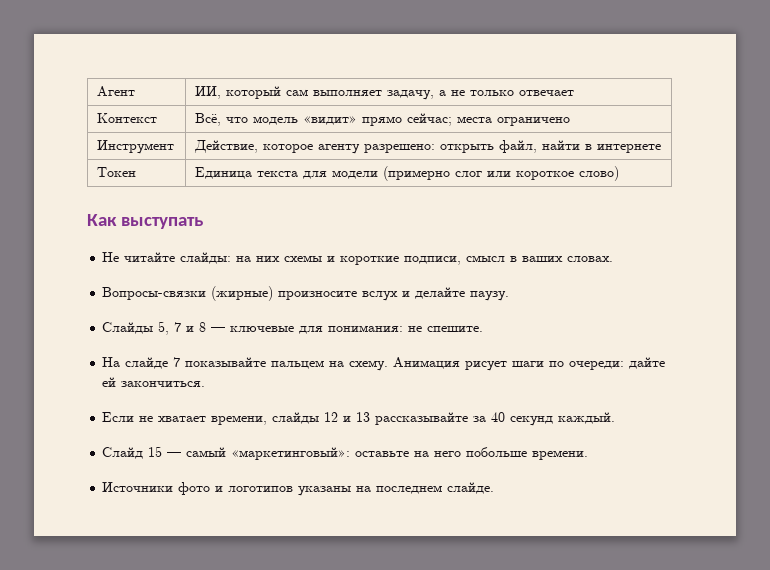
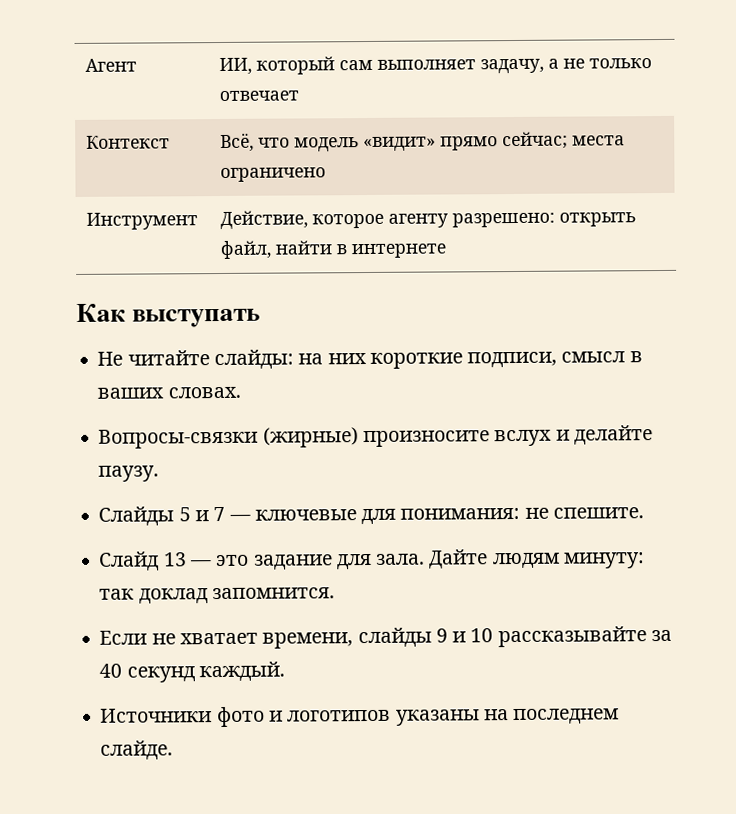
- Токен | Единица текста для модели (примерно слог или короткое слово)
- Не читайте слайды: на них схемы и короткие подписи, смысл в ваших словах.
+ Не читайте слайды: на них короткие подписи, смысл в ваших словах.
- Слайды 5, 7 и 8 — ключевые для понимания: не спешите.
+ Слайды 5 и 7 — ключевые для понимания: не спешите.
- На слайде 7 показывайте пальцем на схему. Анимация рисует шаги по очереди: дайте ей закончиться.
+ Слайд 13 — это задание для зала. Дайте людям минуту: так доклад запомнится.
- Если не хватает времени, слайды 12 и 13 рассказывайте за 40 секунд каждый.
+ Если не хватает времени, слайды 9 и 10 рассказывайте за 40 секунд каждый.
- Слайд 15 — самый «маркетинговый»: оставьте на него побольше времени.

